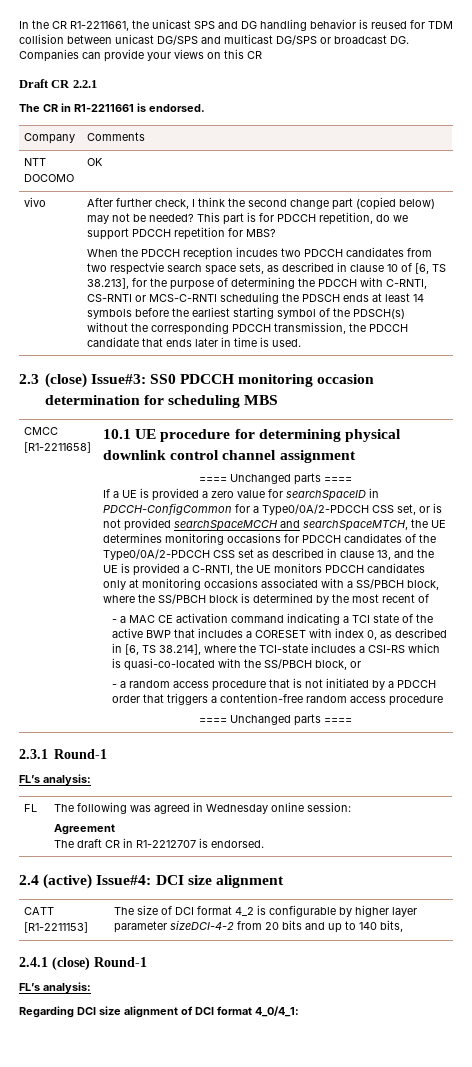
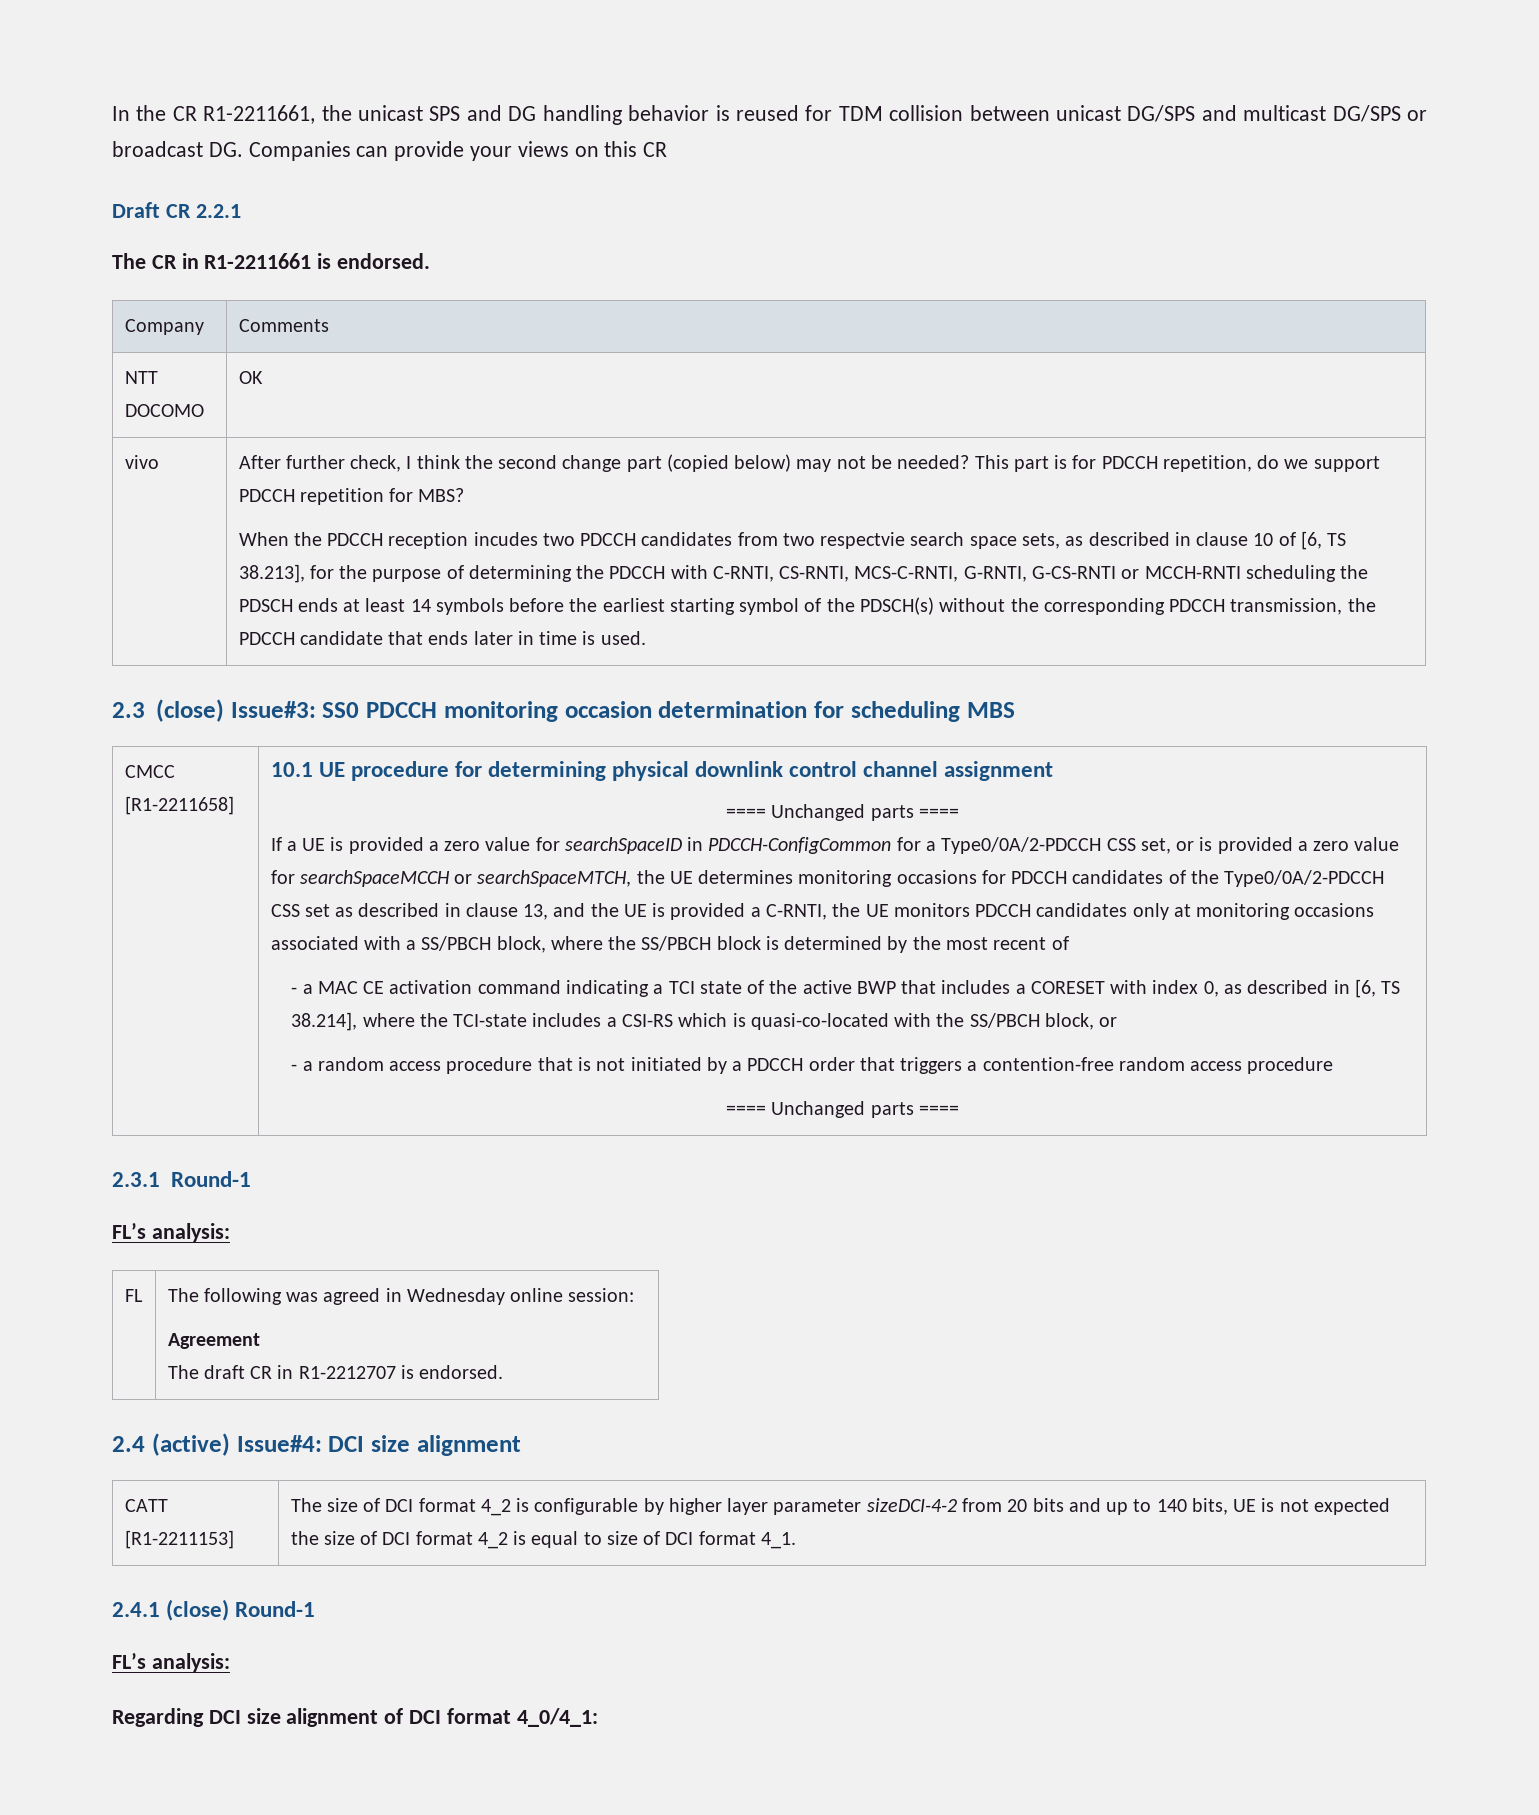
- When the PDCCH reception incudes two PDCCH candidates from two respectvie search space sets, as described in clause 10 of [6, TS 38.213], for the purpose of determining the PDCCH with C-RNTI, CS-RNTI or MCS-C-RNTI scheduling the PDSCH ends at least 14 symbols before the earliest starting symbol of the PDSCH(s) without the corresponding PDCCH transmission, the PDCCH candidate that ends later in time is used.
+ When the PDCCH reception incudes two PDCCH candidates from two respectvie search space sets, as described in clause 10 of [6, TS 38.213], for the purpose of determining the PDCCH with C-RNTI, CS-RNTI, MCS-C-RNTI, G-RNTI, G-CS-RNTI or MCCH-RNTI scheduling the PDSCH ends at least 14 symbols before the earliest starting symbol of the PDSCH(s) without the corresponding PDCCH transmission, the PDCCH candidate that ends later in time is used.
- If a UE is provided a zero value for searchSpaceID in PDCCH-ConfigCommon for a Type0/0A/2-PDCCH CSS set, or is not provided searchSpaceMCCH and searchSpaceMTCH, the UE determines monitoring occasions for PDCCH candidates of the Type0/0A/2-PDCCH CSS set as described in clause 13, and the UE is provided a C-RNTI, the UE monitors PDCCH candidates only at monitoring occasions associated with a SS/PBCH block, where the SS/PBCH block is determined by the most recent of
+ If a UE is provided a zero value for searchSpaceID in PDCCH-ConfigCommon for a Type0/0A/2-PDCCH CSS set, or is provided a zero value for searchSpaceMCCH or searchSpaceMTCH, the UE determines monitoring occasions for PDCCH candidates of the Type0/0A/2-PDCCH CSS set as described in clause 13, and the UE is provided a C-RNTI, the UE monitors PDCCH candidates only at monitoring occasions associated with a SS/PBCH block, where the SS/PBCH block is determined by the most recent of
- The size of DCI format 4_2 is configurable by higher layer parameter sizeDCI-4-2 from 20 bits and up to 140 bits,
+ The size of DCI format 4_2 is configurable by higher layer parameter sizeDCI-4-2 from 20 bits and up to 140 bits, UE is not expected the size of DCI format 4_2 is equal to size of DCI format 4_1.

